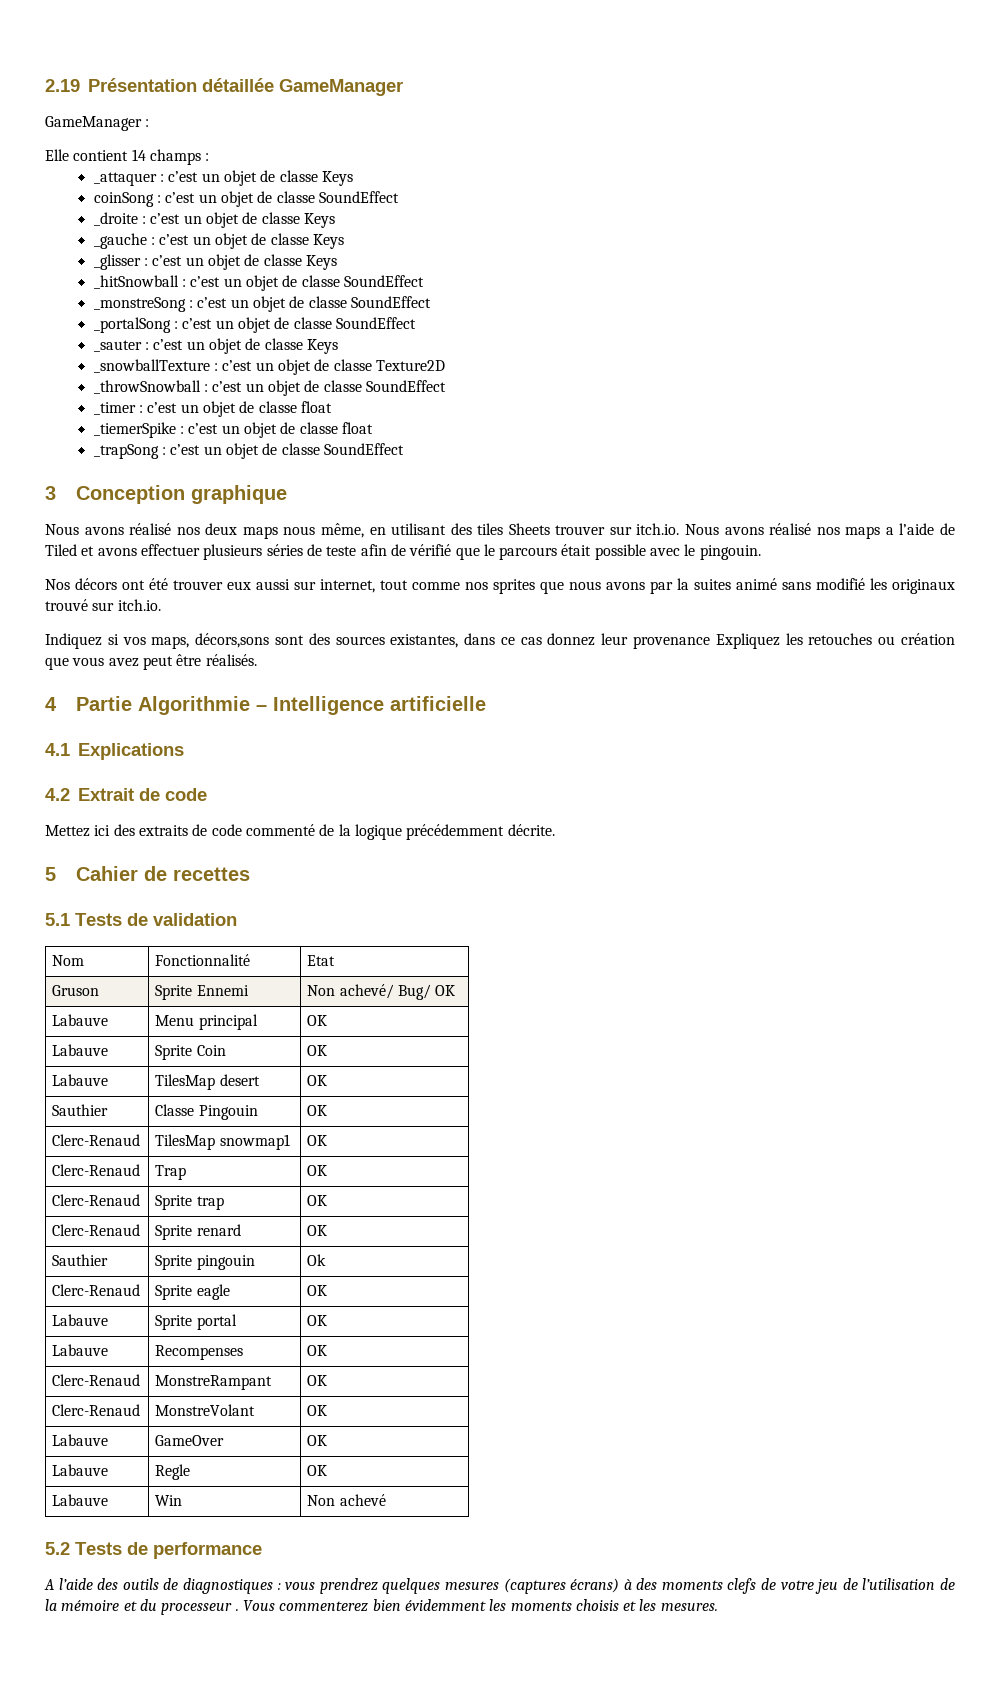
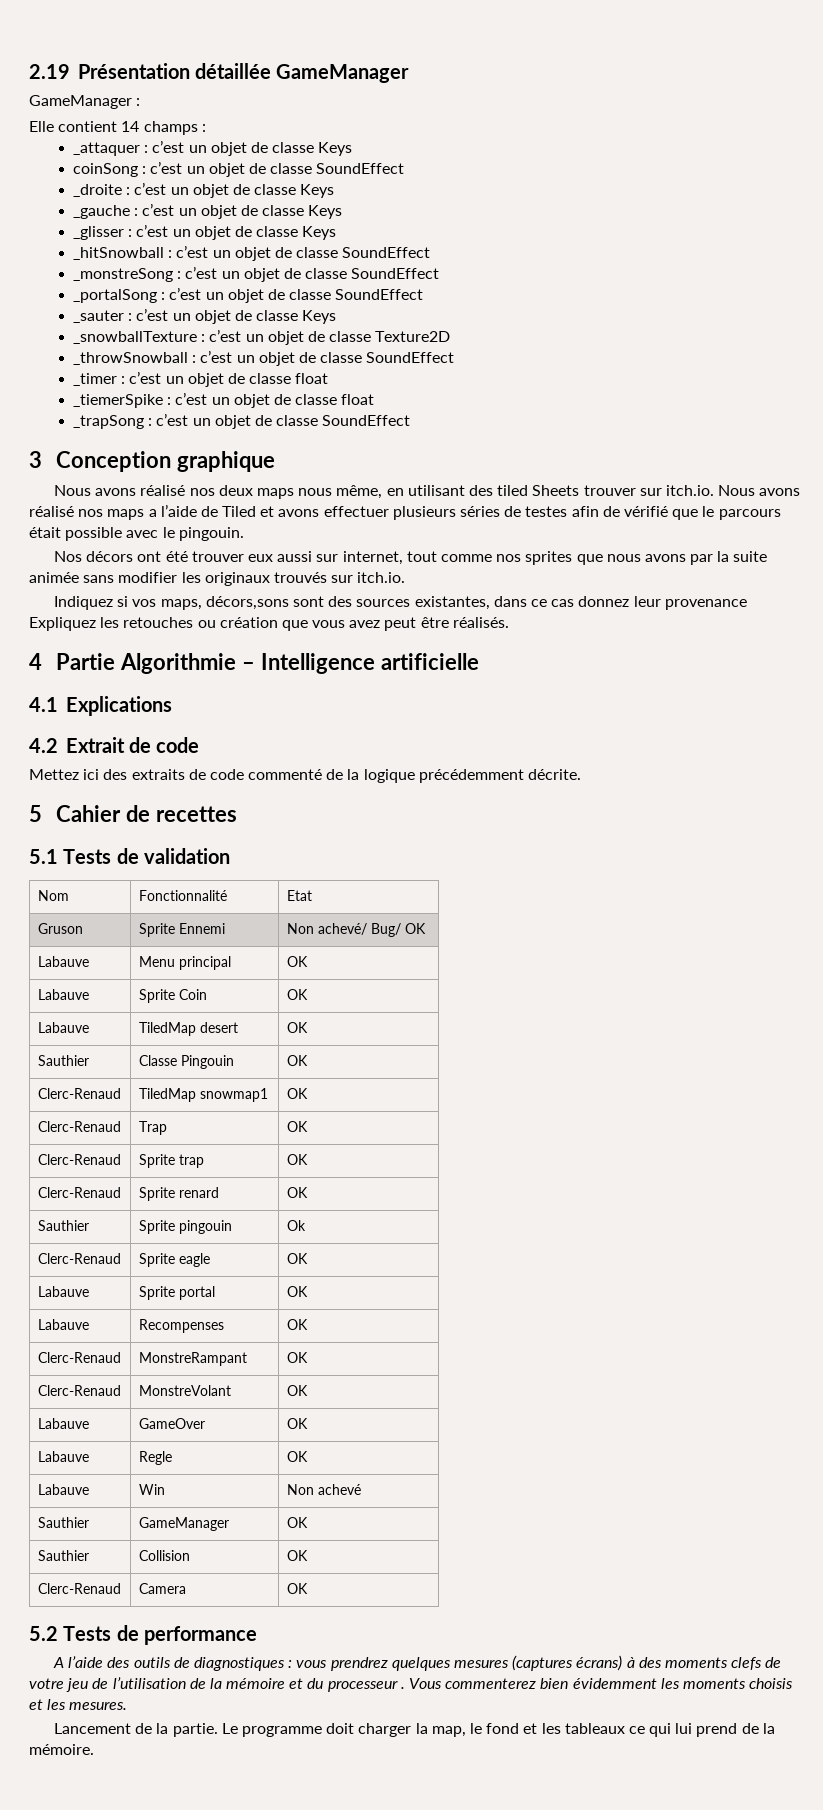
- Nous avons réalisé nos deux maps nous même, en utilisant des tiles Sheets trouver sur itch.io. Nous avons réalisé nos maps a l’aide de Tiled et avons effectuer plusieurs séries de teste afin de vérifié que le parcours était possible avec le pingouin.
+ Nous avons réalisé nos deux maps nous même, en utilisant des tiled Sheets trouver sur itch.io. Nous avons réalisé nos maps a l’aide de Tiled et avons effectuer plusieurs séries de testes afin de vérifié que le parcours était possible avec le pingouin.
- Nos décors ont été trouver eux aussi sur internet, tout comme nos sprites que nous avons par la suites animé sans modifié les originaux trouvé sur itch.io.
+ Nos décors ont été trouver eux aussi sur internet, tout comme nos sprites que nous avons par la suite animée sans modifier les originaux trouvés sur itch.io.
- Labauve | TilesMap desert | OK
+ Labauve | TiledMap desert | OK
- Clerc-Renaud | TilesMap snowmap1 | OK
+ Clerc-Renaud | TiledMap snowmap1 | OK
+ Sauthier | GameManager | OK
+ Sauthier | Collision | OK
+ Clerc-Renaud | Camera | OK
+ Lancement de la partie. Le programme doit charger la map, le fond et les tableaux ce qui lui prend de la mémoire.

